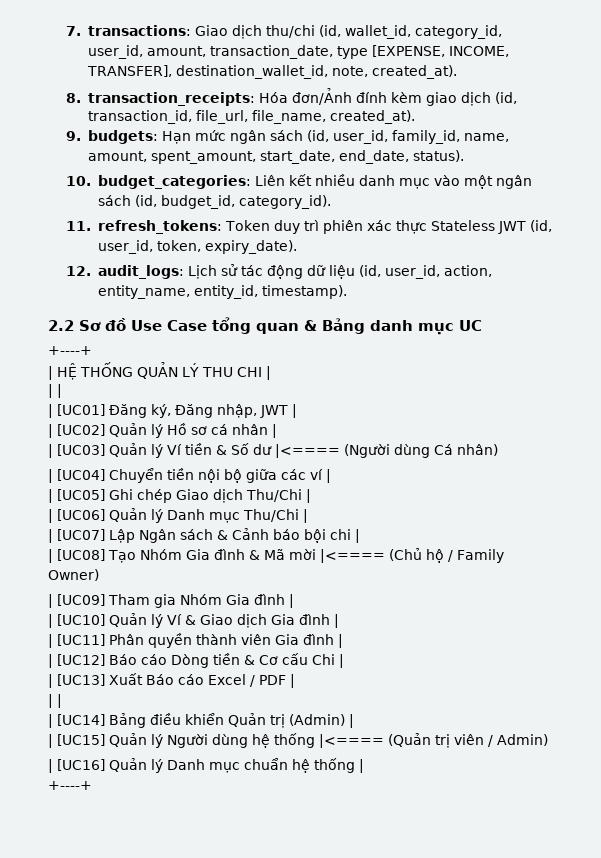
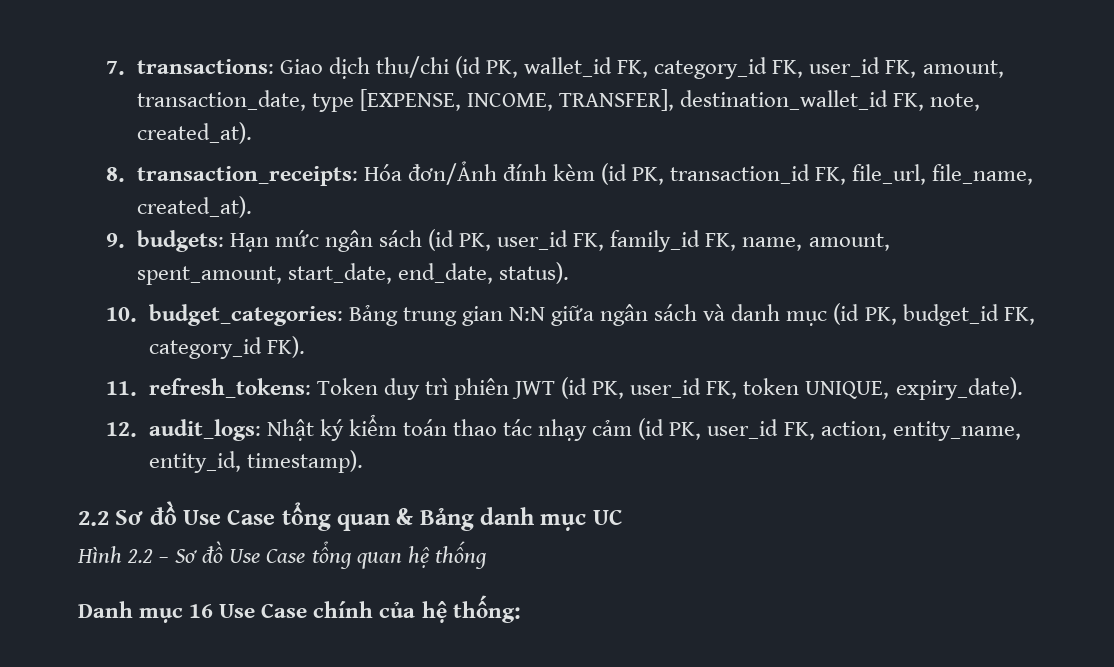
- 7. transactions: Giao dịch thu/chi (id, wallet_id, category_id, user_id, amount, transaction_date, type [EXPENSE, INCOME, TRANSFER], destination_wallet_id, note, created_at).
+ 7. transactions: Giao dịch thu/chi (id PK, wallet_id FK, category_id FK, user_id FK, amount, transaction_date, type [EXPENSE, INCOME, TRANSFER], destination_wallet_id FK, note, created_at).
- 8. transaction_receipts: Hóa đơn/Ảnh đính kèm giao dịch (id, transaction_id, file_url, file_name, created_at).
+ 8. transaction_receipts: Hóa đơn/Ảnh đính kèm (id PK, transaction_id FK, file_url, file_name, created_at).
- 9. budgets: Hạn mức ngân sách (id, user_id, family_id, name, amount, spent_amount, start_date, end_date, status).
+ 9. budgets: Hạn mức ngân sách (id PK, user_id FK, family_id FK, name, amount, spent_amount, start_date, end_date, status).
- 10. budget_categories: Liên kết nhiều danh mục vào một ngân sách (id, budget_id, category_id).
+ 10. budget_categories: Bảng trung gian N:N giữa ngân sách và danh mục (id PK, budget_id FK, category_id FK).
- 11. refresh_tokens: Token duy trì phiên xác thực Stateless JWT (id, user_id, token, expiry_date).
- 12. audit_logs: Lịch sử tác động dữ liệu (id, user_id, action, entity_name, entity_id, timestamp).
+ 11. refresh_tokens: Token duy trì phiên JWT (id PK, user_id FK, token UNIQUE, expiry_date).
+ 12. audit_logs: Nhật ký kiểm toán thao tác nhạy cảm (id PK, user_id FK, action, entity_name, entity_id, timestamp).
  2.2 Sơ đồ Use Case tổng quan & Bảng danh mục UC
- +----+
- | HỆ THỐNG QUẢN LÝ THU CHI |
- | |
- | [UC01] Đăng ký, Đăng nhập, JWT |
- | [UC02] Quản lý Hồ sơ cá nhân |
- | [UC03] Quản lý Ví tiền & Số dư |<==== (Người dùng Cá nhân)
- | [UC04] Chuyển tiền nội bộ giữa các ví |
- | [UC05] Ghi chép Giao dịch Thu/Chi |
- | [UC06] Quản lý Danh mục Thu/Chi |
- | [UC07] Lập Ngân sách & Cảnh báo bội chi |
- | [UC08] Tạo Nhóm Gia đình & Mã mời |<==== (Chủ hộ / Family Owner)
- | [UC09] Tham gia Nhóm Gia đình |
- | [UC10] Quản lý Ví & Giao dịch Gia đình |
- | [UC11] Phân quyền thành viên Gia đình |
- | [UC12] Báo cáo Dòng tiền & Cơ cấu Chi |
- | [UC13] Xuất Báo cáo Excel / PDF |
- | |
- | [UC14] Bảng điều khiển Quản trị (Admin) |
- | [UC15] Quản lý Người dùng hệ thống |<==== (Quản trị viên / Admin)
- | [UC16] Quản lý Danh mục chuẩn hệ thống |
- +----+
+ Hình 2.2 – Sơ đồ Use Case tổng quan hệ thống
+ Danh mục 16 Use Case chính của hệ thống:

